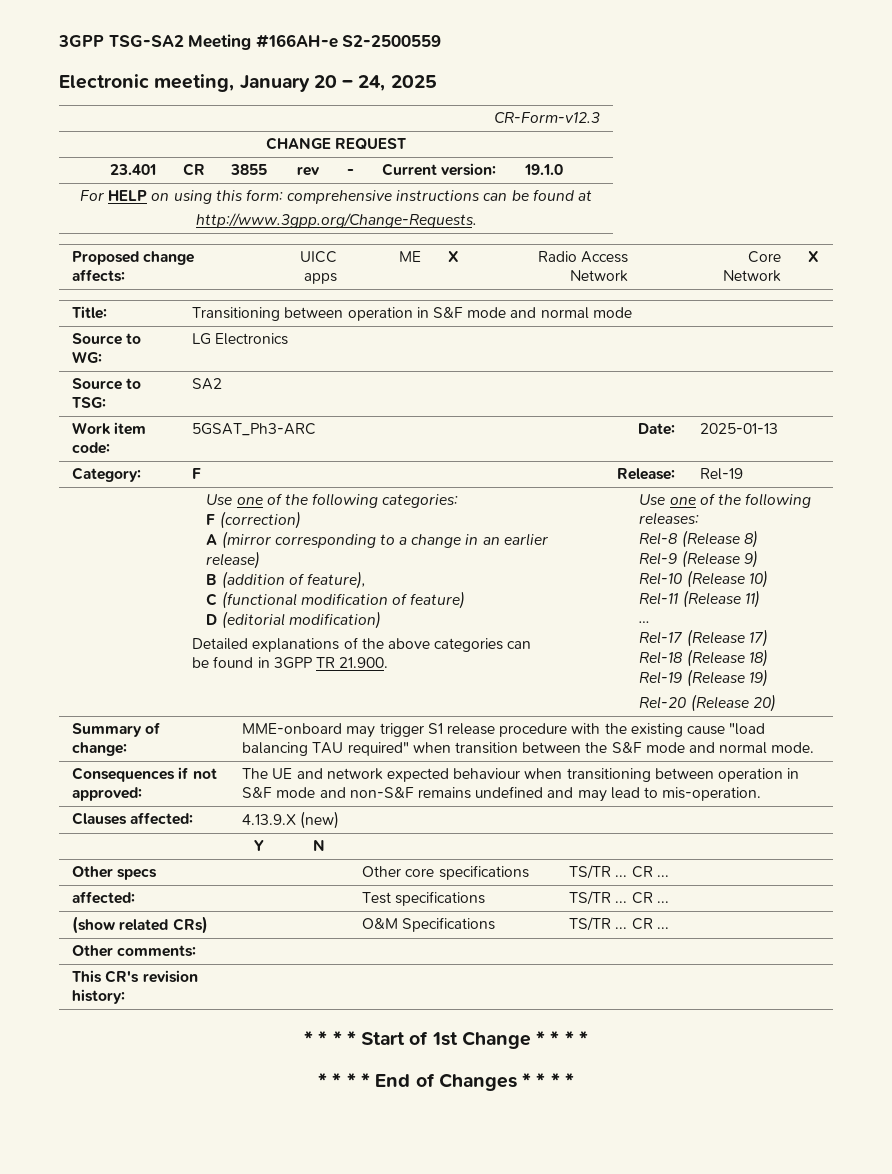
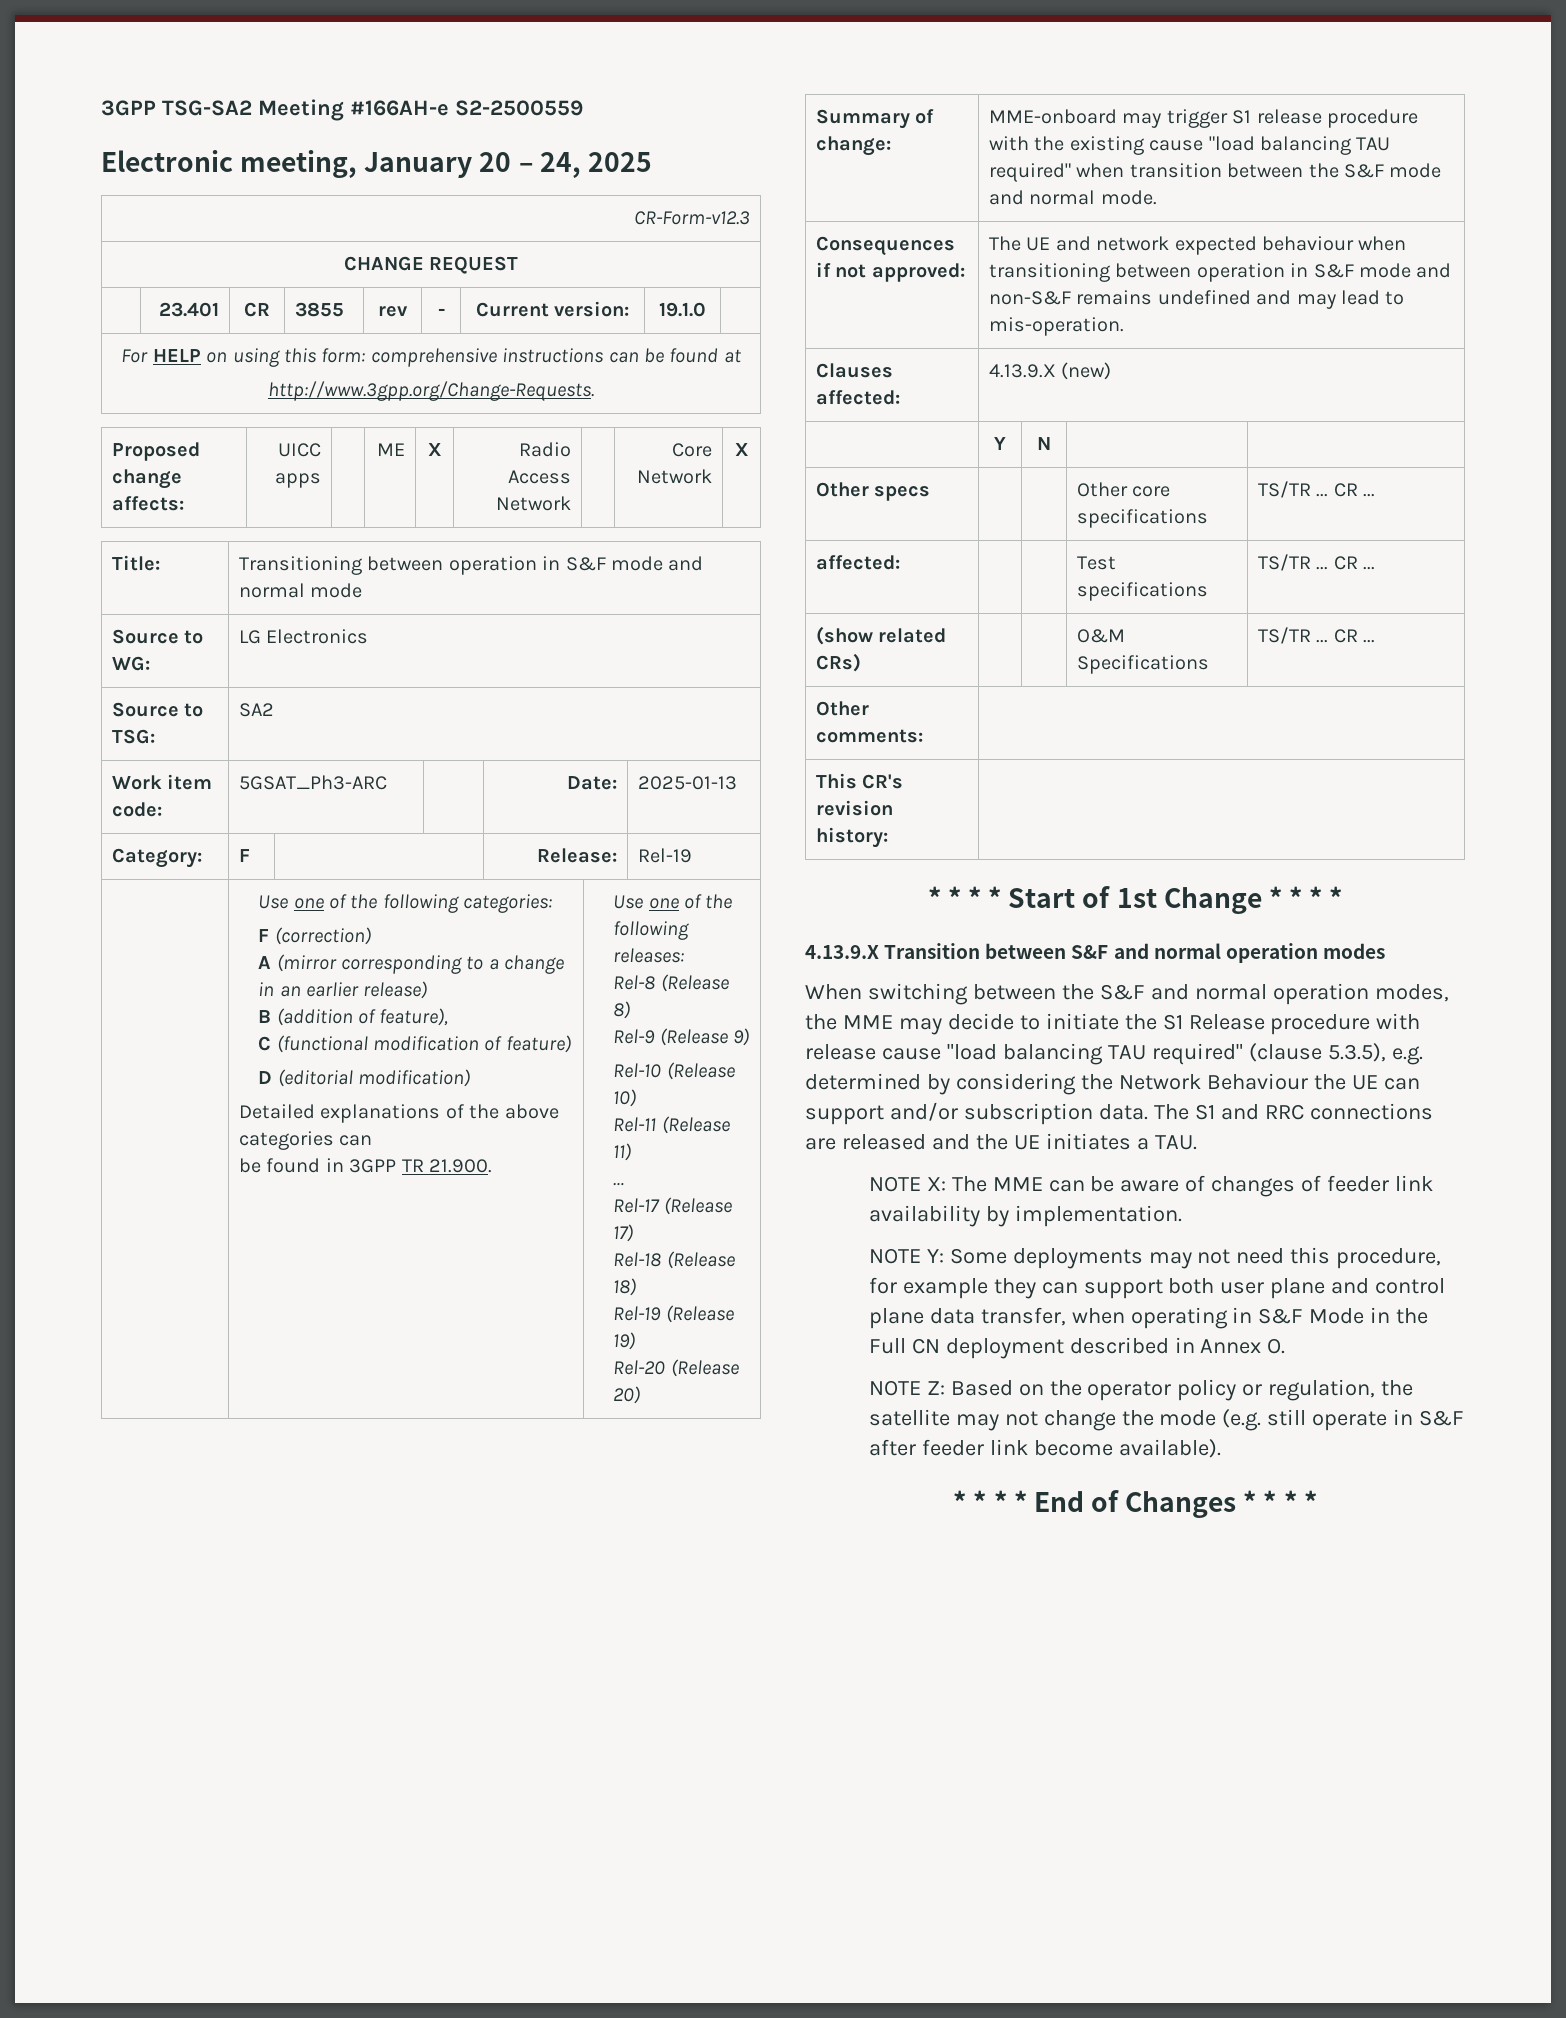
+ 4.13.9.X Transition between S&F and normal operation modes
+ When switching between the S&F and normal operation modes, the MME may decide to initiate the S1 Release procedure with release cause "load balancing TAU required" (clause 5.3.5), e.g. determined by considering the Network Behaviour the UE can support and/or subscription data. The S1 and RRC connections are released and the UE initiates a TAU.
+ NOTE X: The MME can be aware of changes of feeder link availability by implementation.
+ NOTE Y: Some deployments may not need this procedure, for example they can support both user plane and control plane data transfer, when operating in S&F Mode in the Full CN deployment described in Annex O.
+ NOTE Z: Based on the operator policy or regulation, the satellite may not change the mode (e.g. still operate in S&F after feeder link become available).

